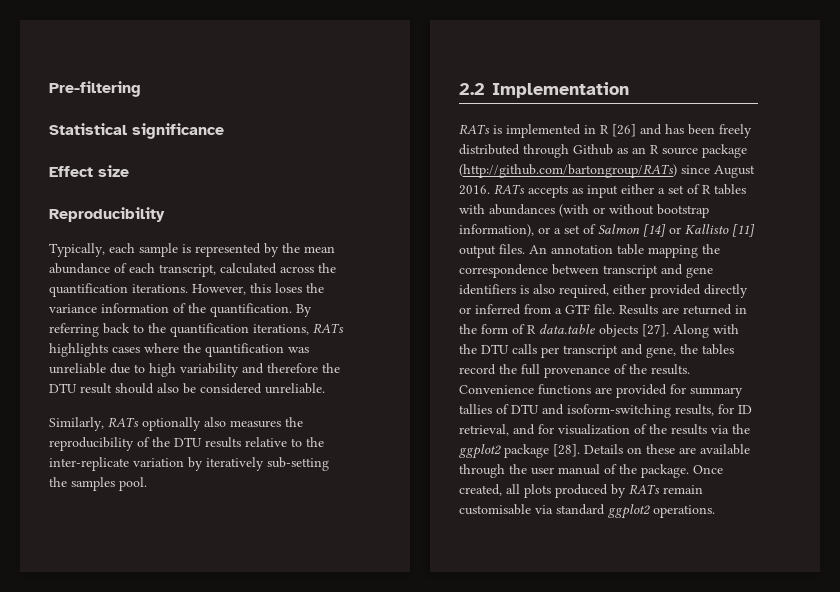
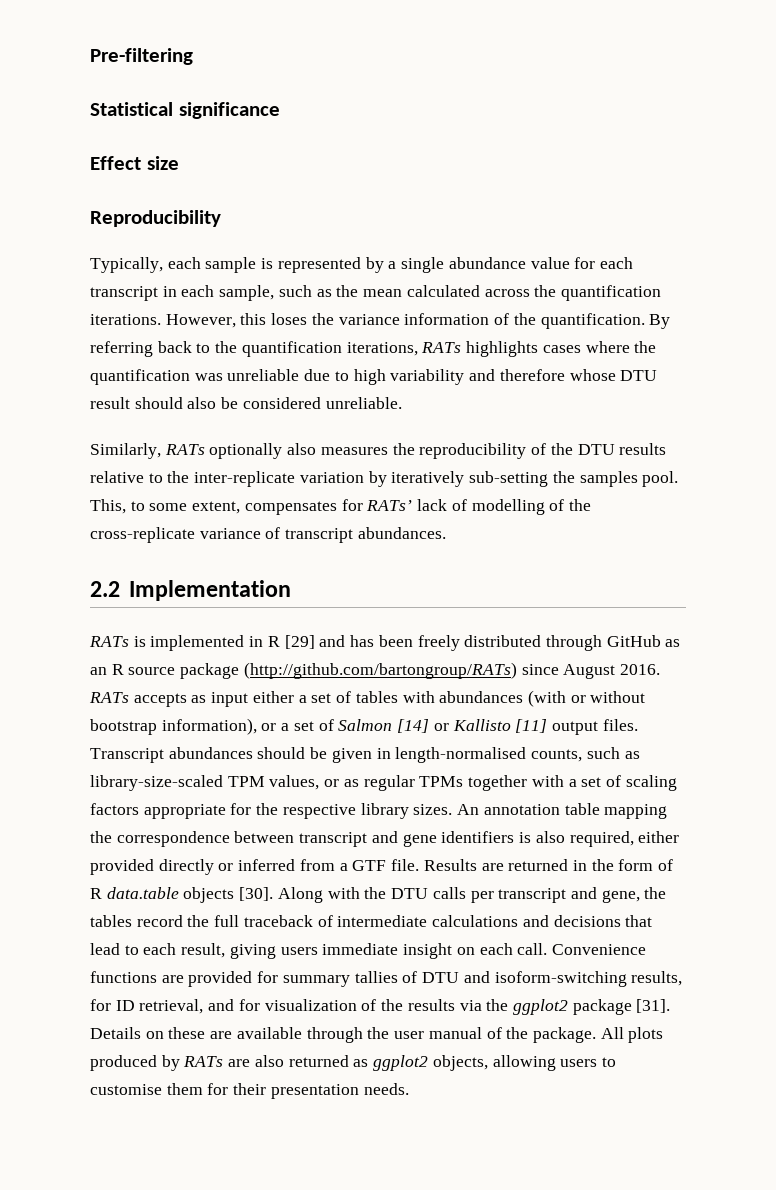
- Typically, each sample is represented by the mean abundance of each transcript, calculated across the quantification iterations.
+ Typically, each sample is represented by a single abundance value for each transcript in each sample, such as the mean calculated across the quantification iterations.
- By referring back to the quantification iterations, RATs highlights cases where the quantification was unreliable due to high variability and therefore the DTU result should also be considered unreliable.
+ By referring back to the quantification iterations, RATs highlights cases where the quantification was unreliable due to high variability and therefore whose DTU result should also be considered unreliable.
+ This, to some extent, compensates for RATs’ lack of modelling of the cross-replicate variance of transcript abundances.
- RATs is implemented in R [26] and has been freely distributed through Github as an R source package (http://github.com/bartongroup/RATs) since August 2016.
+ RATs is implemented in R [29] and has been freely distributed through GitHub as an R source package (http://github.com/bartongroup/RATs) since August 2016.
- RATs accepts as input either a set of R tables with abundances (with or without bootstrap information), or a set of Salmon [14] or Kallisto [11] output files.
+ RATs accepts as input either a set of tables with abundances (with or without bootstrap information), or a set of Salmon [14] or Kallisto [11] output files.
+ Transcript abundances should be given in length-normalised counts, such as library-size-scaled TPM values, or as regular TPMs together with a set of scaling factors appropriate for the respective library sizes.
- Results are returned in the form of R data.table objects [27].
+ Results are returned in the form of R data.table objects [30].
- Along with the DTU calls per transcript and gene, the tables record the full provenance of the results.
+ Along with the DTU calls per transcript and gene, the tables record the full traceback of intermediate calculations and decisions that lead to each result, giving users immediate insight on each call.
- Convenience functions are provided for summary tallies of DTU and isoform-switching results, for ID retrieval, and for visualization of the results via the ggplot2 package [28].
+ Convenience functions are provided for summary tallies of DTU and isoform-switching results, for ID retrieval, and for visualization of the results via the ggplot2 package [31].
- Once created, all plots produced by RATs remain customisable via standard ggplot2 operations.
+ All plots produced by RATs are also returned as ggplot2 objects, allowing users to customise them for their presentation needs.

